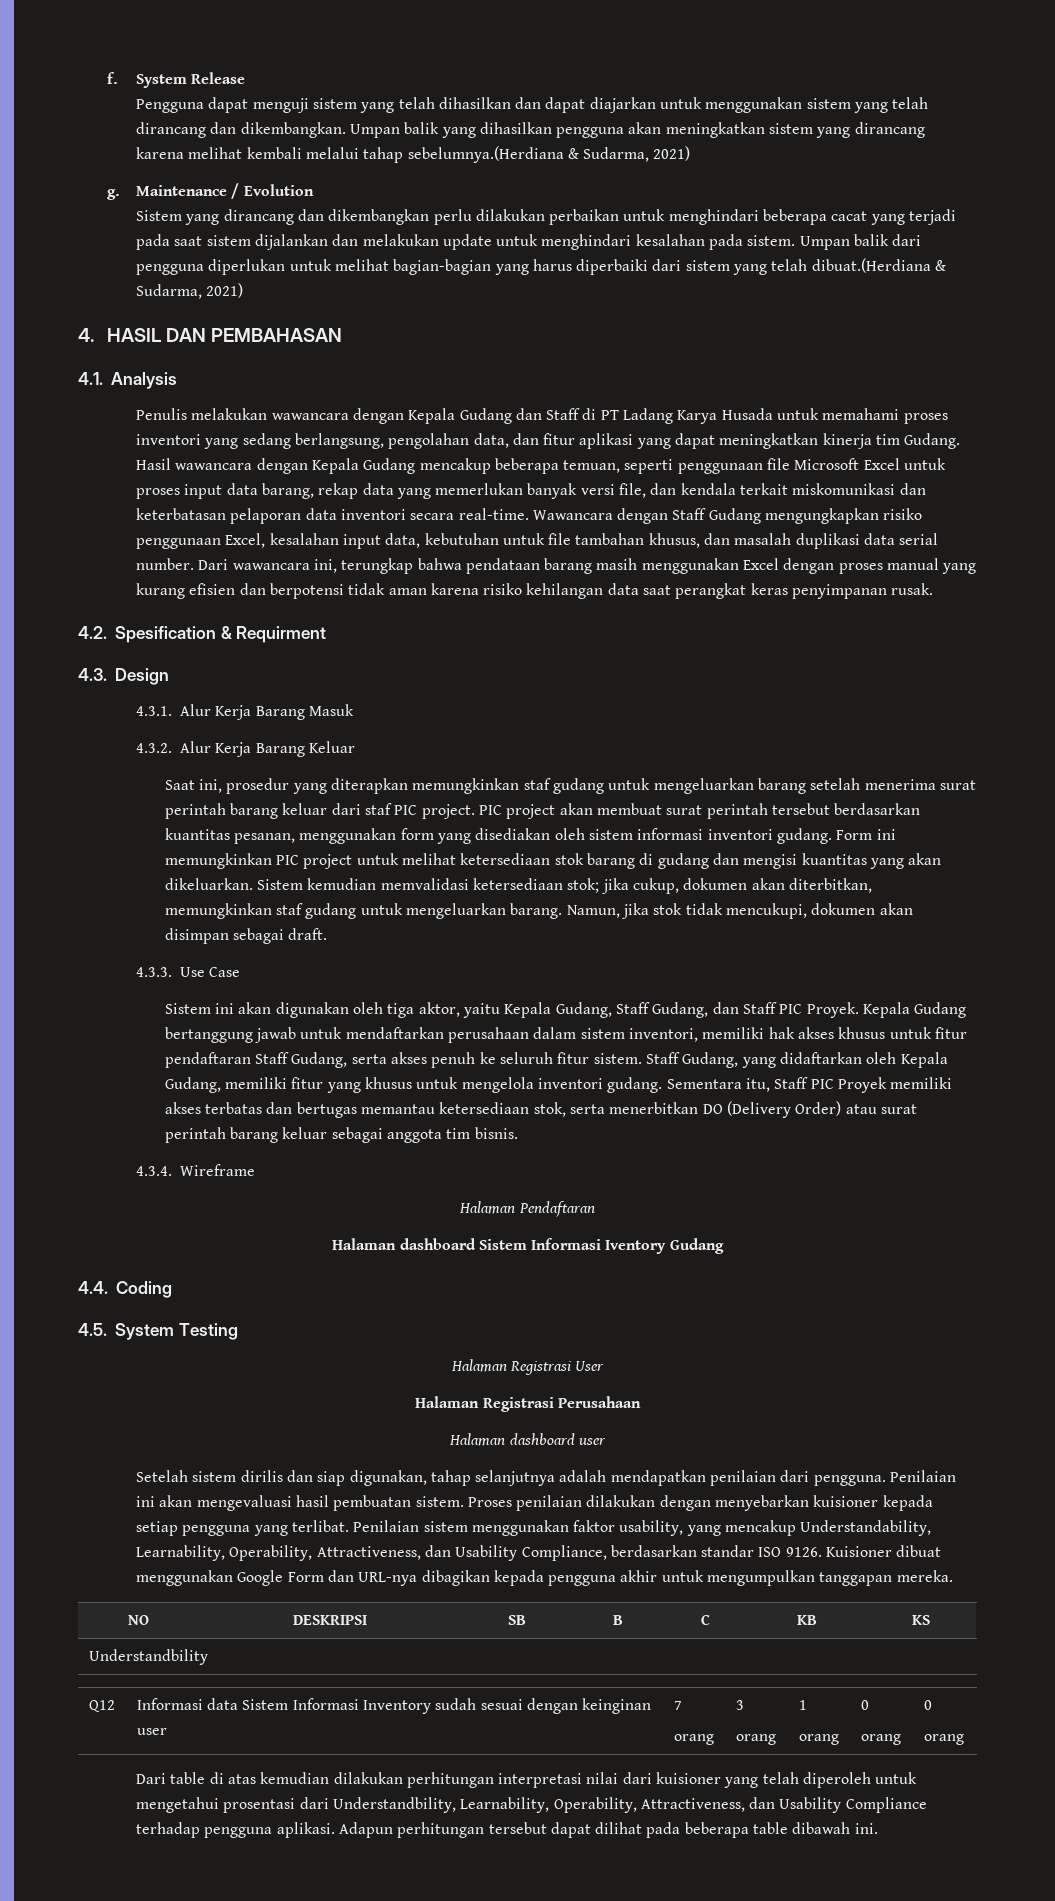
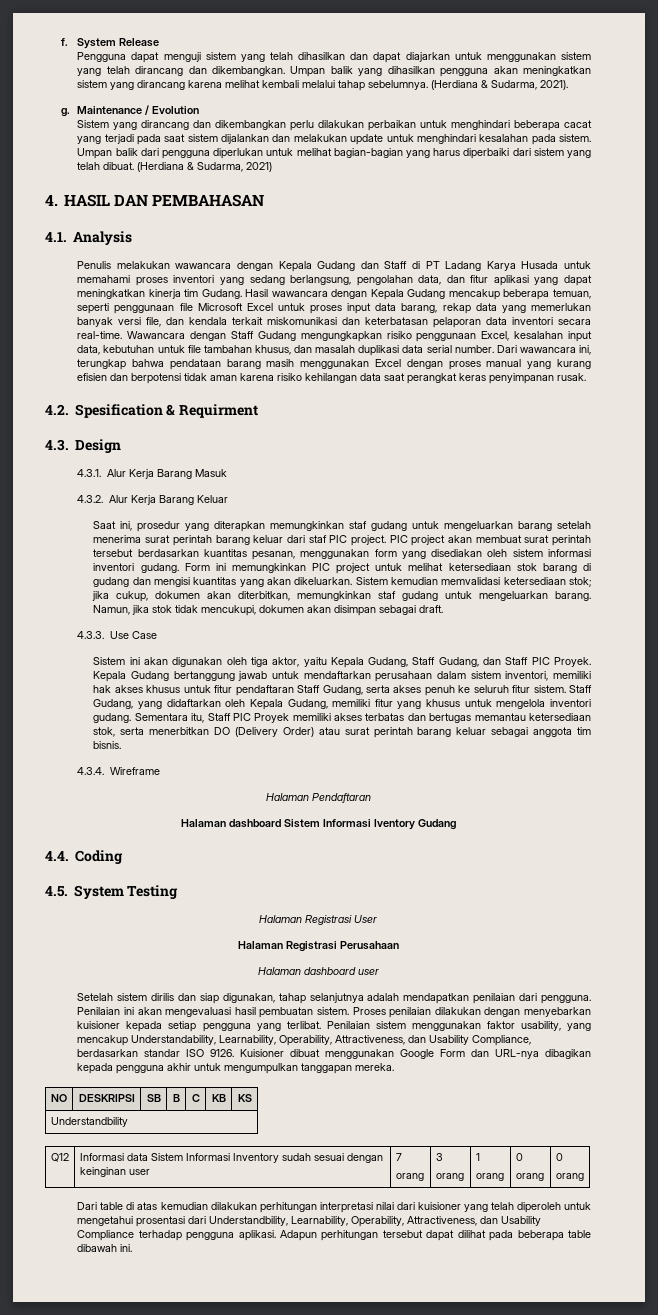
- Umpan balik yang dihasilkan pengguna akan meningkatkan sistem yang dirancang karena melihat kembali melalui tahap sebelumnya.(Herdiana & Sudarma, 2021)
+ Umpan balik yang dihasilkan pengguna akan meningkatkan sistem yang dirancang karena melihat kembali melalui tahap sebelumnya. (Herdiana & Sudarma, 2021).
- Umpan balik dari pengguna diperlukan untuk melihat bagian-bagian yang harus diperbaiki dari sistem yang telah dibuat.(Herdiana & Sudarma, 2021)
+ Umpan balik dari pengguna diperlukan untuk melihat bagian-bagian yang harus diperbaiki dari sistem yang telah dibuat. (Herdiana & Sudarma, 2021)

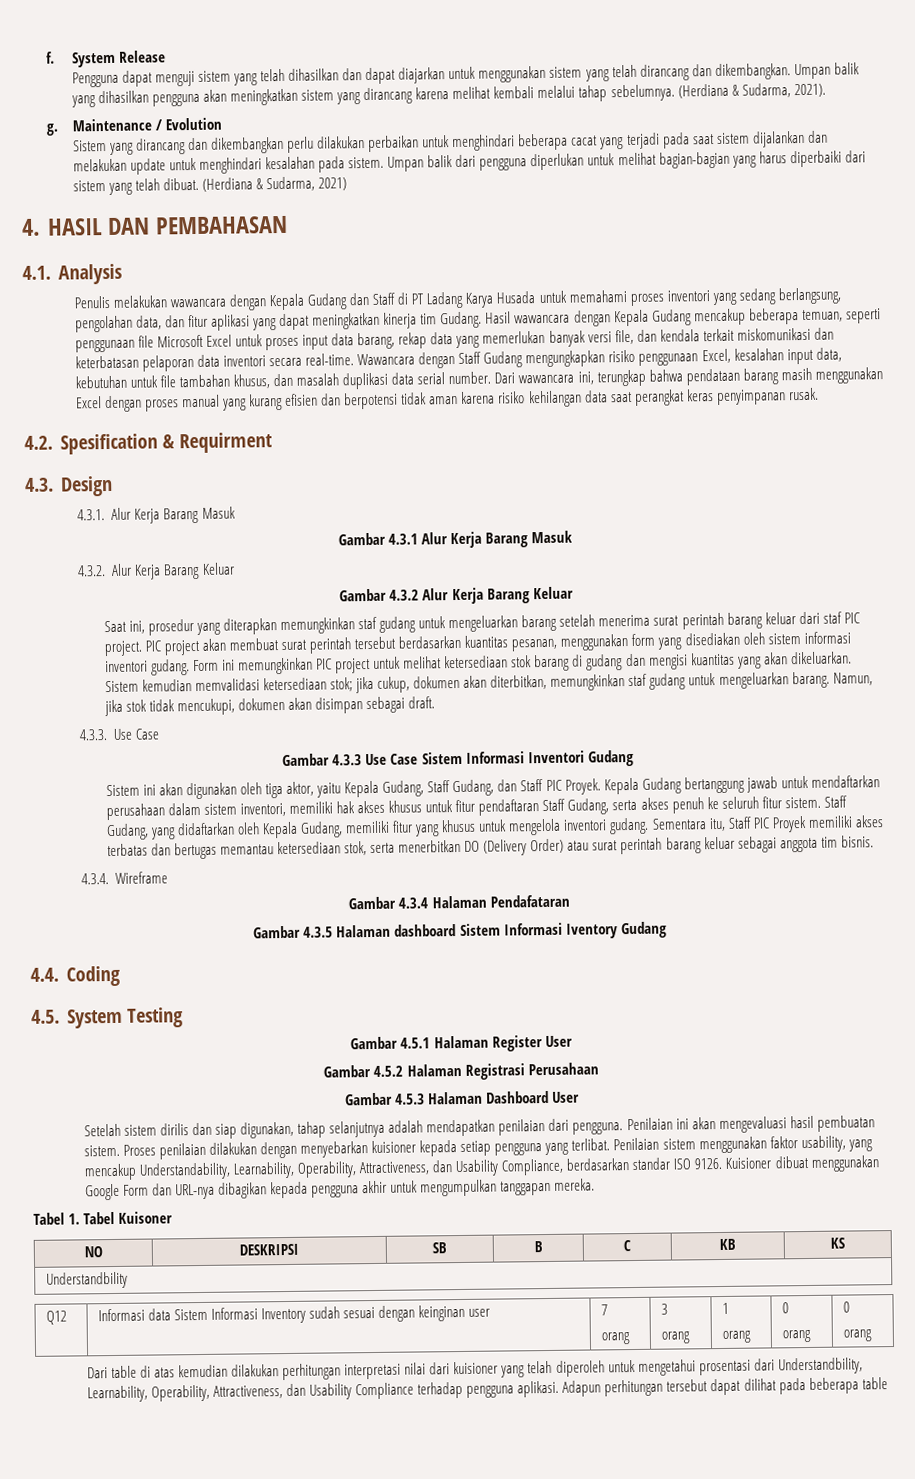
+ Gambar 4.3.1 Alur Kerja Barang Masuk
+ Gambar 4.3.2 Alur Kerja Barang Keluar
+ Gambar 4.3.3 Use Case Sistem Informasi Inventori Gudang
- Halaman Pendaftaran
- Halaman dashboard Sistem Informasi Iventory Gudang
+ Gambar 4.3.4 Halaman Pendafataran
+ Gambar 4.3.5 Halaman dashboard Sistem Informasi Iventory Gudang
- Halaman Registrasi User
- Halaman Registrasi Perusahaan
+ Gambar 4.5.1 Halaman Register User
+ Gambar 4.5.2 Halaman Registrasi Perusahaan
- Halaman dashboard user
+ Gambar 4.5.3 Halaman Dashboard User
+ Tabel 1. Tabel Kuisoner
- Adapun perhitungan tersebut dapat dilihat pada beberapa table dibawah ini.
+ Adapun perhitungan tersebut dapat dilihat pada beberapa table

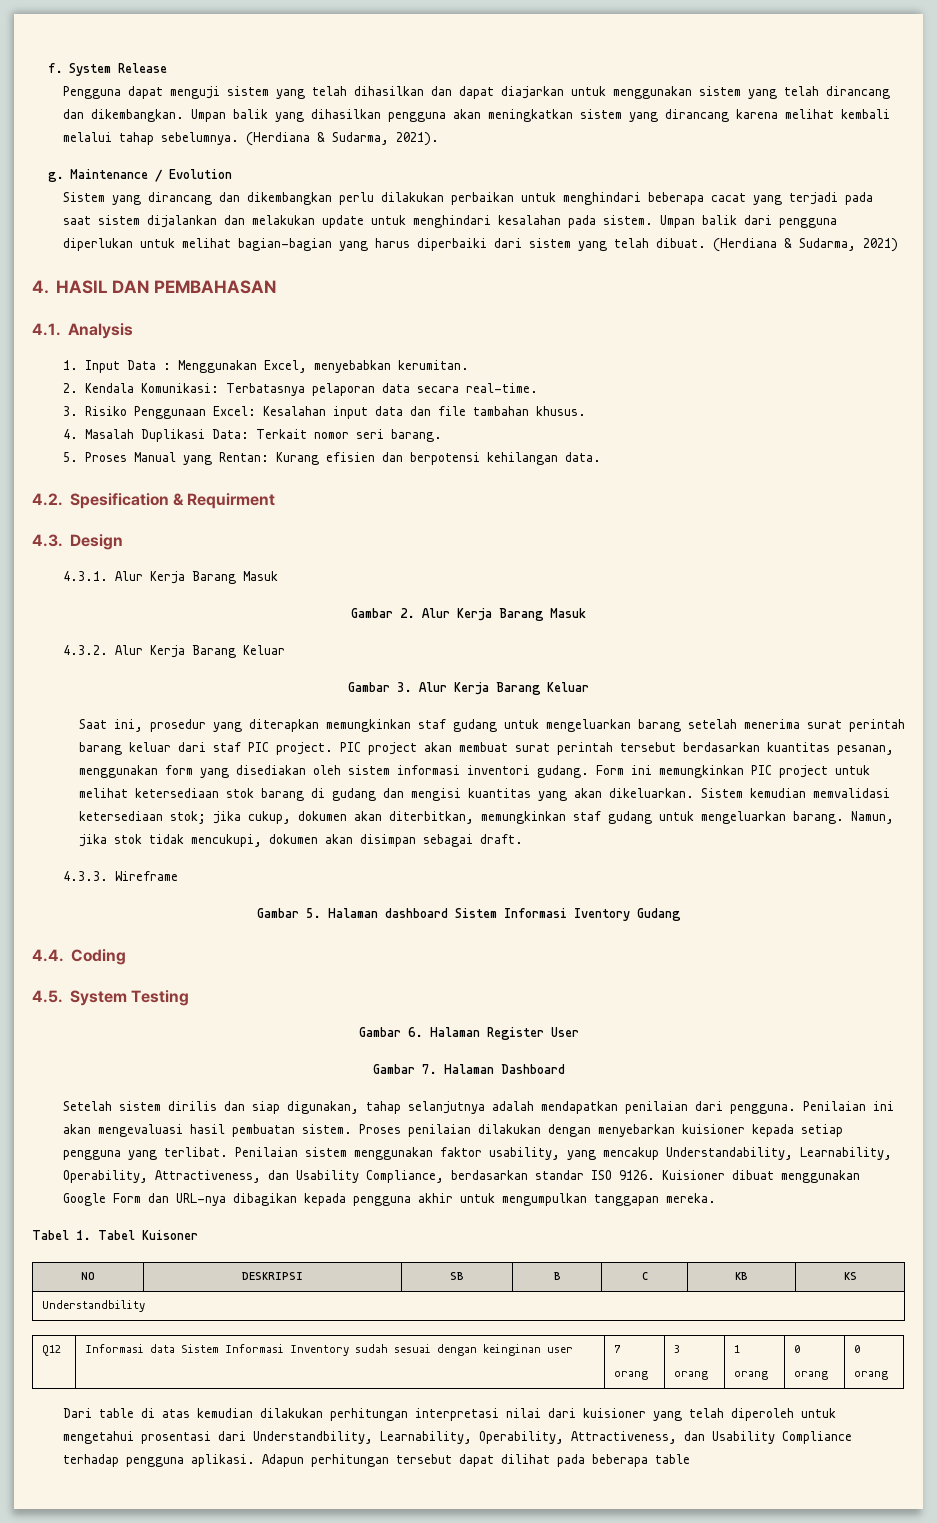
- Penulis melakukan wawancara dengan Kepala Gudang dan Staff di PT Ladang Karya Husada untuk memahami proses inventori yang sedang berlangsung, pengolahan data, dan fitur aplikasi yang dapat meningkatkan kinerja tim Gudang. Hasil wawancara dengan Kepala Gudang mencakup beberapa temuan, seperti penggunaan file Microsoft Excel untuk proses input data barang, rekap data yang memerlukan banyak versi file, dan kendala terkait miskomunikasi dan keterbatasan pelaporan data inventori secara real-time. Wawancara dengan Staff Gudang mengungkapkan risiko penggunaan Excel, kesalahan input data, kebutuhan untuk file tambahan khusus, dan masalah duplikasi data serial number. Dari wawancara ini, terungkap bahwa pendataan barang masih menggunakan Excel dengan proses manual yang kurang efisien dan berpotensi tidak aman karena risiko kehilangan data saat perangkat keras penyimpanan rusak.
+ 1. Input Data : Menggunakan Excel, menyebabkan kerumitan.
+ 2. Kendala Komunikasi: Terbatasnya pelaporan data secara real-time.
+ 3. Risiko Penggunaan Excel: Kesalahan input data dan file tambahan khusus.
+ 4. Masalah Duplikasi Data: Terkait nomor seri barang.
+ 5. Proses Manual yang Rentan: Kurang efisien dan berpotensi kehilangan data.
- Gambar 4.3.1 Alur Kerja Barang Masuk
+ Gambar 2. Alur Kerja Barang Masuk
- Gambar 4.3.2 Alur Kerja Barang Keluar
+ Gambar 3. Alur Kerja Barang Keluar
- 4.3.3. Use Case
- Gambar 4.3.3 Use Case Sistem Informasi Inventori Gudang
- Sistem ini akan digunakan oleh tiga aktor, yaitu Kepala Gudang, Staff Gudang, dan Staff PIC Proyek. Kepala Gudang bertanggung jawab untuk mendaftarkan perusahaan dalam sistem inventori, memiliki hak akses khusus untuk fitur pendaftaran Staff Gudang, serta akses penuh ke seluruh fitur sistem. Staff Gudang, yang didaftarkan oleh Kepala Gudang, memiliki fitur yang khusus untuk mengelola inventori gudang. Sementara itu, Staff PIC Proyek memiliki akses terbatas dan bertugas memantau ketersediaan stok, serta menerbitkan DO (Delivery Order) atau surat perintah barang keluar sebagai anggota tim bisnis.
- 4.3.4. Wireframe
- Gambar 4.3.4 Halaman Pendafataran
- Gambar 4.3.5 Halaman dashboard Sistem Informasi Iventory Gudang
+ 4.3.3. Wireframe
+ Gambar 5. Halaman dashboard Sistem Informasi Iventory Gudang
- Gambar 4.5.1 Halaman Register User
+ Gambar 6. Halaman Register User
- Gambar 4.5.2 Halaman Registrasi Perusahaan
- Gambar 4.5.3 Halaman Dashboard User
+ Gambar 7. Halaman Dashboard

